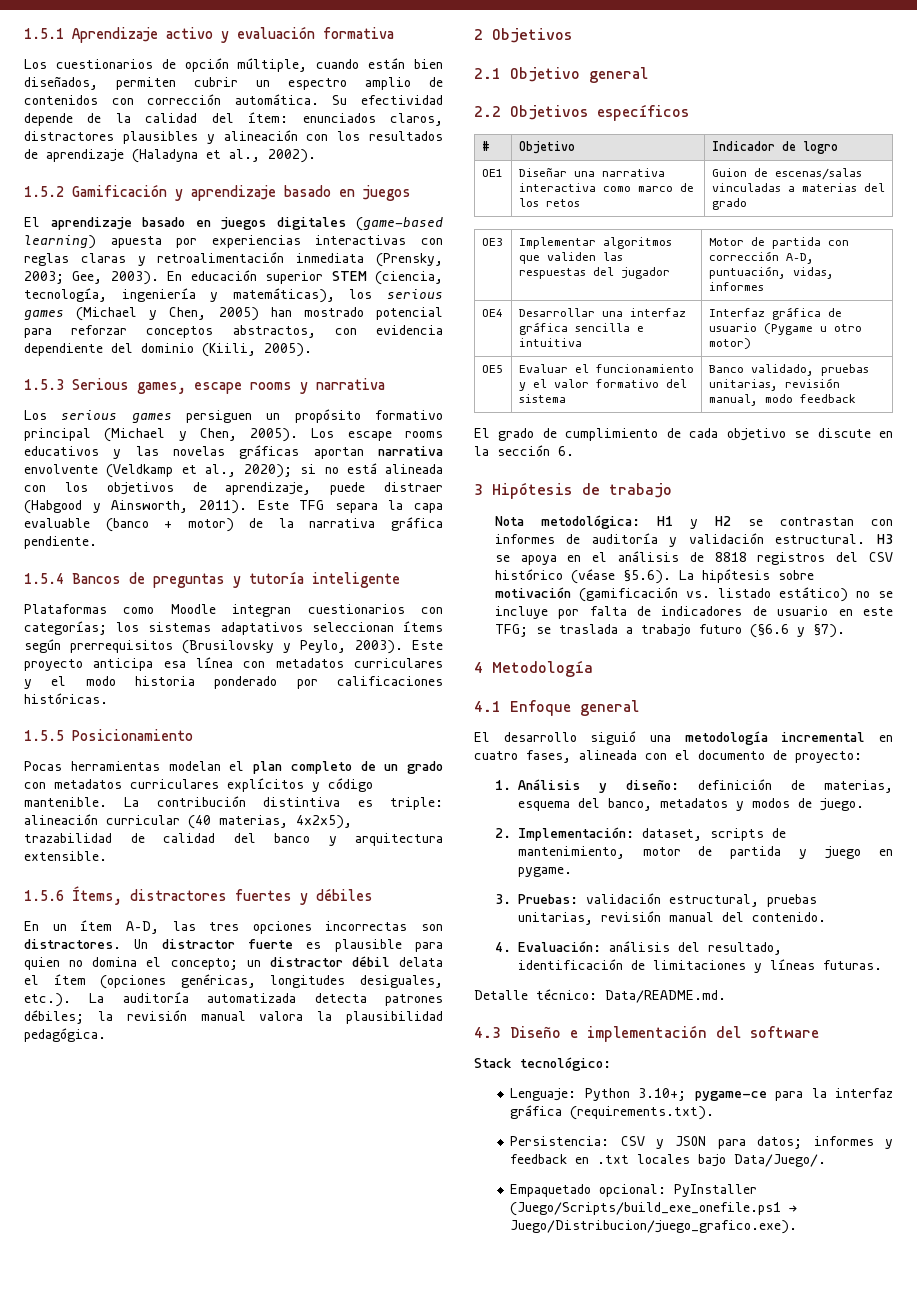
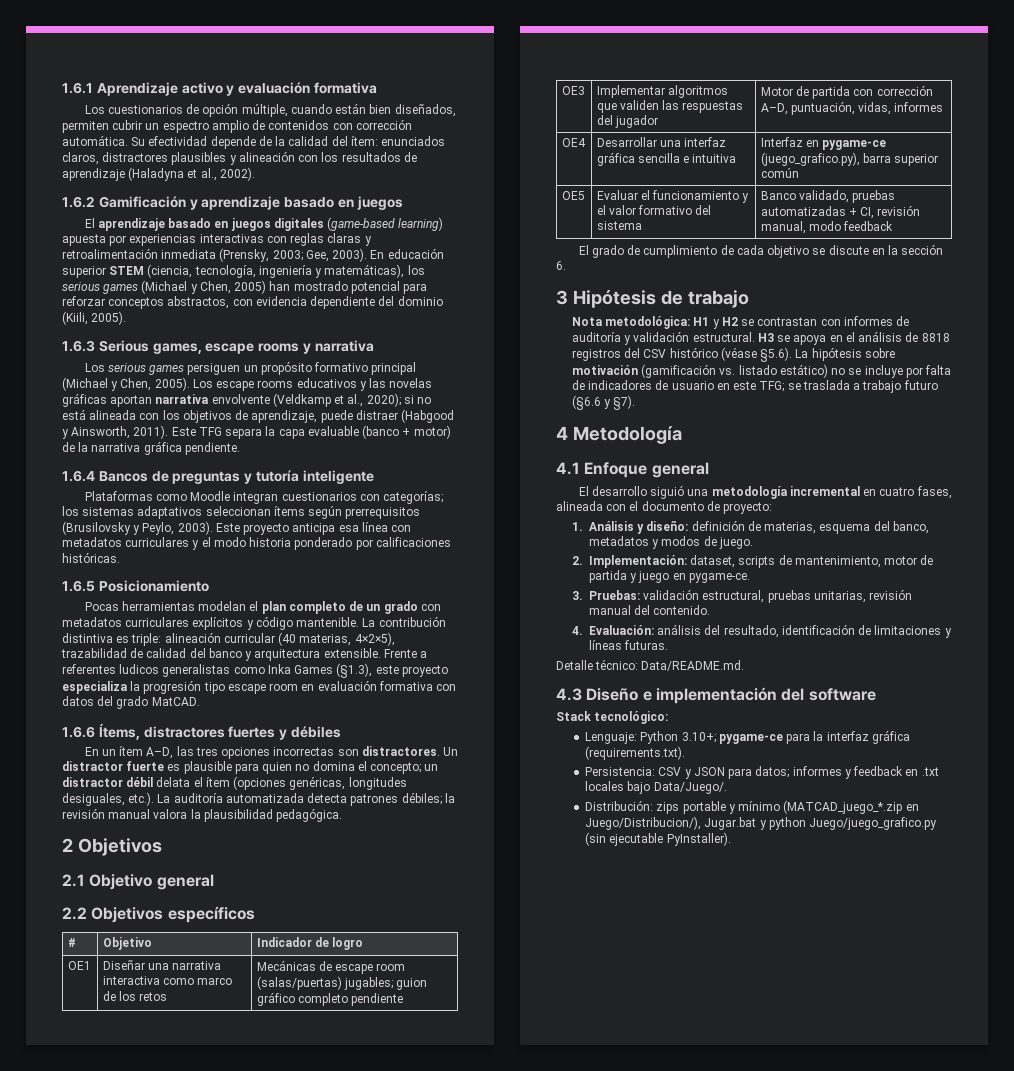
- 1.5.1 Aprendizaje activo y evaluación formativa
+ 1.6.1 Aprendizaje activo y evaluación formativa
- 1.5.2 Gamificación y aprendizaje basado en juegos
+ 1.6.2 Gamificación y aprendizaje basado en juegos
- 1.5.3 Serious games, escape rooms y narrativa
+ 1.6.3 Serious games, escape rooms y narrativa
- 1.5.4 Bancos de preguntas y tutoría inteligente
+ 1.6.4 Bancos de preguntas y tutoría inteligente
- 1.5.5 Posicionamiento
+ 1.6.5 Posicionamiento
- La contribución distintiva es triple: alineación curricular (40 materias, 4×2×5), trazabilidad de calidad del banco y arquitectura extensible.
- 1.5.6 Ítems, distractores fuertes y débiles
+ La contribución distintiva es triple: alineación curricular (40 materias, 4×2×5), trazabilidad de calidad del banco y arquitectura extensible. Frente a referentes ludicos generalistas como Inka Games (§1.3), este proyecto especializa la progresión tipo escape room en evaluación formativa con datos del grado MatCAD.
+ 1.6.6 Ítems, distractores fuertes y débiles
- OE1 | Diseñar una narrativa interactiva como marco de los retos | Guion de escenas/salas vinculadas a materias del grado
+ OE1 | Diseñar una narrativa interactiva como marco de los retos | Mecánicas de escape room (salas/puertas) jugables; guion gráfico completo pendiente
- OE4 | Desarrollar una interfaz gráfica sencilla e intuitiva | Interfaz gráfica de usuario (Pygame u otro motor)
+ OE4 | Desarrollar una interfaz gráfica sencilla e intuitiva | Interfaz en pygame-ce (juego_grafico.py), barra superior común
- OE5 | Evaluar el funcionamiento y el valor formativo del sistema | Banco validado, pruebas unitarias, revisión manual, modo feedback
+ OE5 | Evaluar el funcionamiento y el valor formativo del sistema | Banco validado, pruebas automatizadas + CI, revisión manual, modo feedback
- 2. Implementación: dataset, scripts de mantenimiento, motor de partida y juego en pygame.
+ 2. Implementación: dataset, scripts de mantenimiento, motor de partida y juego en pygame-ce.
- Empaquetado opcional: PyInstaller (Juego/Scripts/build_exe_onefile.ps1 → Juego/Distribucion/juego_grafico.exe).
+ Distribución: zips portable y mínimo (MATCAD_juego_*.zip en Juego/Distribucion/), Jugar.bat y python Juego/juego_grafico.py (sin ejecutable PyInstaller).

